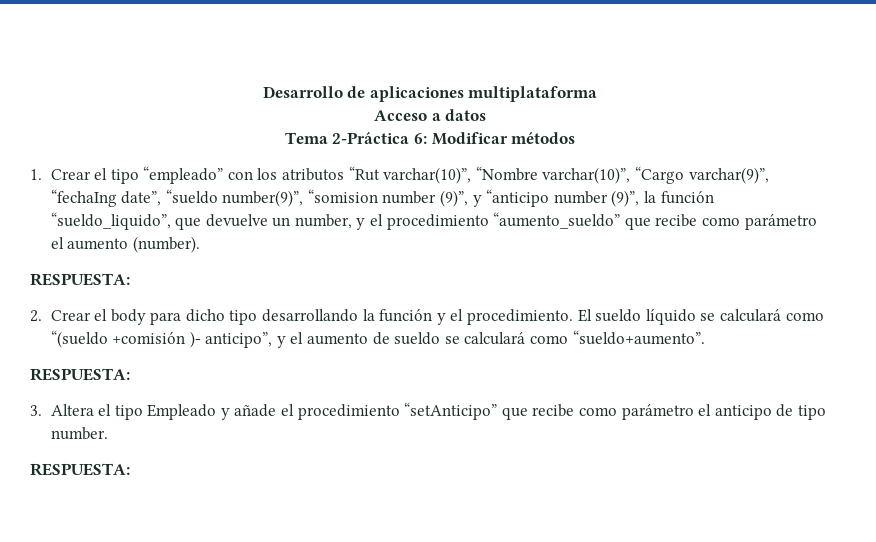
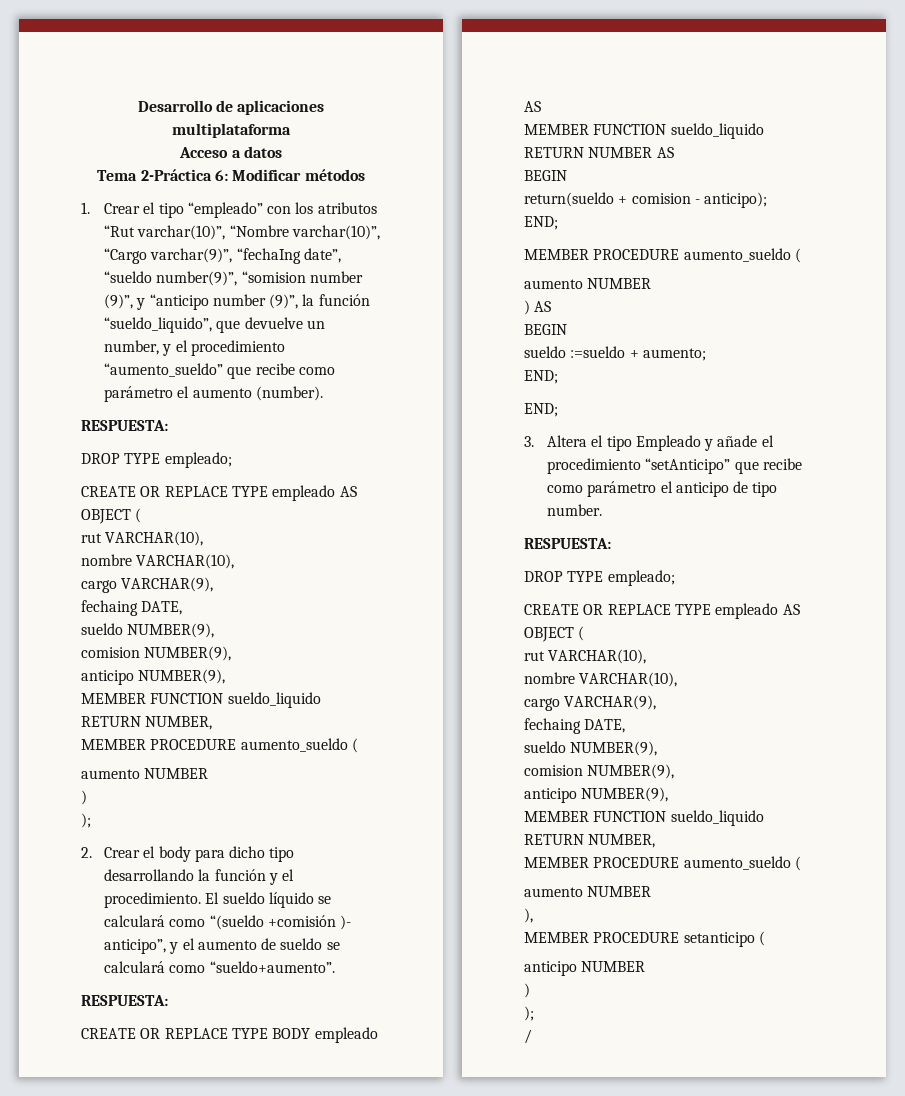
  1. Crear el tipo “empleado” con los atributos “Rut varchar(10)”, “Nombre varchar(10)”, “Cargo varchar(9)”, “fechaIng date”, “sueldo number(9)”, “somision number (9)”, y “anticipo number (9)”, la función “sueldo_liquido”, que devuelve un number, y el procedimiento “aumento_sueldo” que recibe como parámetro el aumento (number).
  RESPUESTA:
+ DROP TYPE empleado;
+ CREATE OR REPLACE TYPE empleado AS OBJECT (
+ rut VARCHAR(10),
+ nombre VARCHAR(10),
+ cargo VARCHAR(9),
+ fechaing DATE,
+ sueldo NUMBER(9),
+ comision NUMBER(9),
+ anticipo NUMBER(9),
+ MEMBER FUNCTION sueldo_liquido RETURN NUMBER,
+ MEMBER PROCEDURE aumento_sueldo (
+ aumento NUMBER
+ )
+ );
+ CREATE OR REPLACE TYPE BODY empleado AS
+ MEMBER FUNCTION sueldo_liquido RETURN NUMBER AS
+ BEGIN
+ return(sueldo + comision - anticipo);
+ END;
+ MEMBER PROCEDURE aumento_sueldo (
+ aumento NUMBER
+ ) AS
+ BEGIN
+ sueldo :=sueldo + aumento;
+ END;
+ END;
  3. Altera el tipo Empleado y añade el procedimiento “setAnticipo” que recibe como parámetro el anticipo de tipo number.
  RESPUESTA:
+ DROP TYPE empleado;
+ CREATE OR REPLACE TYPE empleado AS OBJECT (
+ rut VARCHAR(10),
+ nombre VARCHAR(10),
+ cargo VARCHAR(9),
+ fechaing DATE,
+ sueldo NUMBER(9),
+ comision NUMBER(9),
+ anticipo NUMBER(9),
+ MEMBER FUNCTION sueldo_liquido RETURN NUMBER,
+ MEMBER PROCEDURE aumento_sueldo (
+ aumento NUMBER
+ ),
+ MEMBER PROCEDURE setanticipo (
+ anticipo NUMBER
+ )
+ );
+ /

